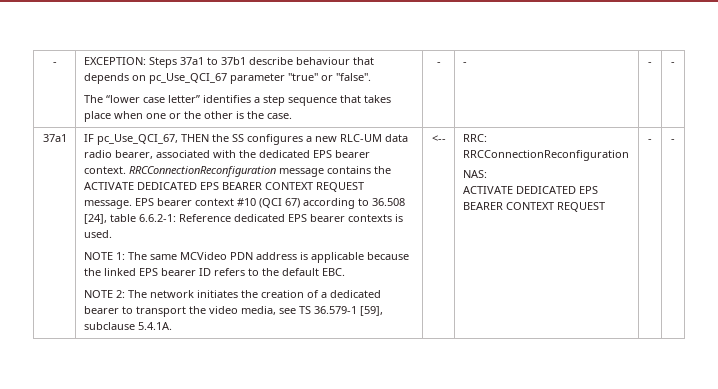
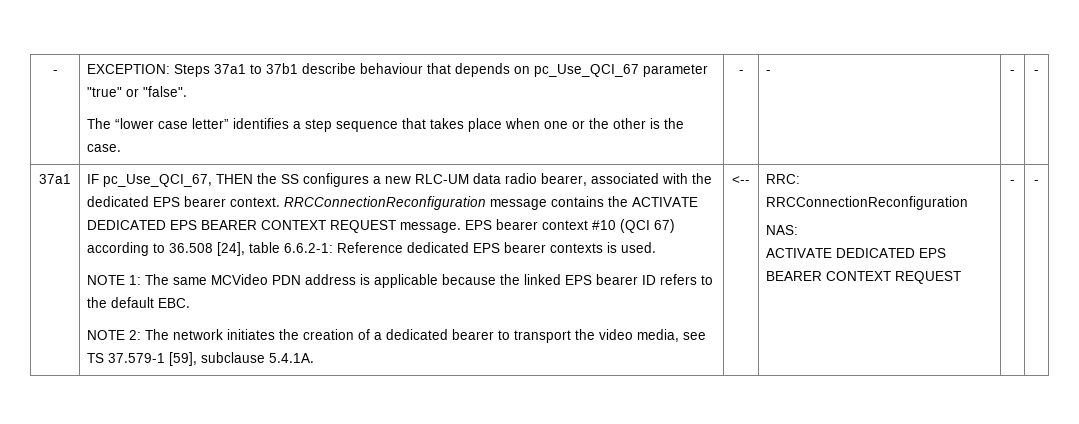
- NOTE 2: The network initiates the creation of a dedicated bearer to transport the video media, see TS 36.579-1 [59], subclause 5.4.1A.
+ NOTE 2: The network initiates the creation of a dedicated bearer to transport the video media, see TS 37.579-1 [59], subclause 5.4.1A.

